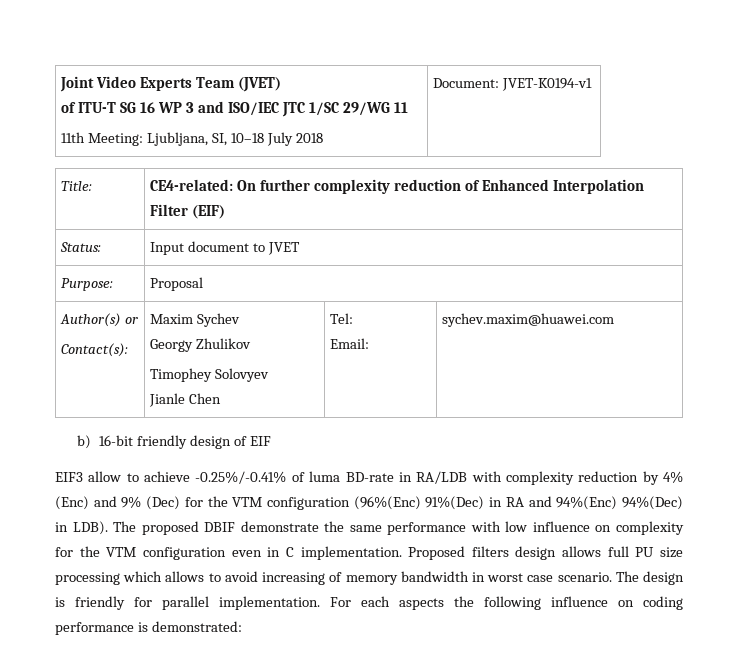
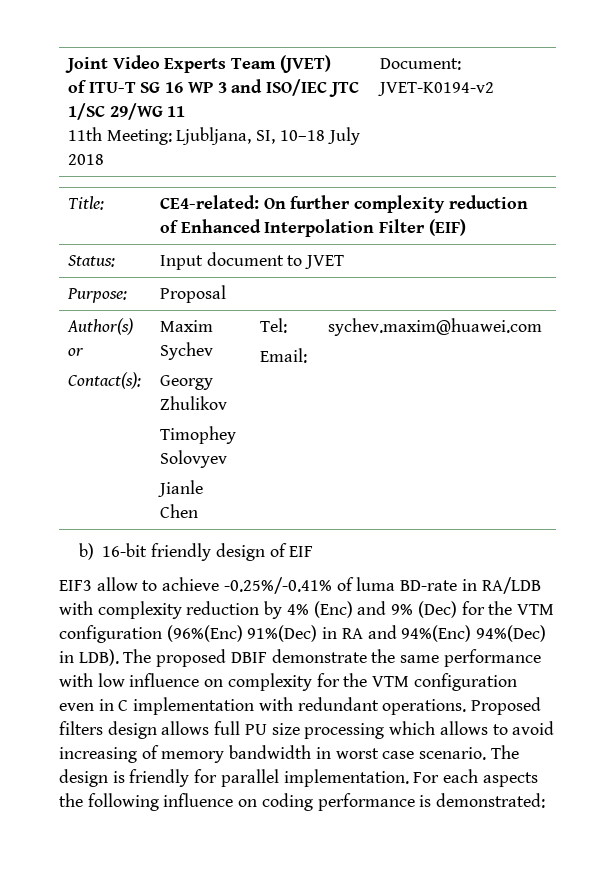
  Joint Video Experts Team (JVET)
  of ITU-T SG 16 WP 3 and ISO/IEC JTC 1/SC 29/WG 11
- 11th Meeting: Ljubljana, SI, 10–18 July 2018 | Document: JVET-K0194-v1
+ 11th Meeting: Ljubljana, SI, 10–18 July 2018 | Document: JVET-K0194-v2
- The proposed DBIF demonstrate the same performance with low influence on complexity for the VTM configuration even in C implementation.
+ The proposed DBIF demonstrate the same performance with low influence on complexity for the VTM configuration even in C implementation with redundant operations.

